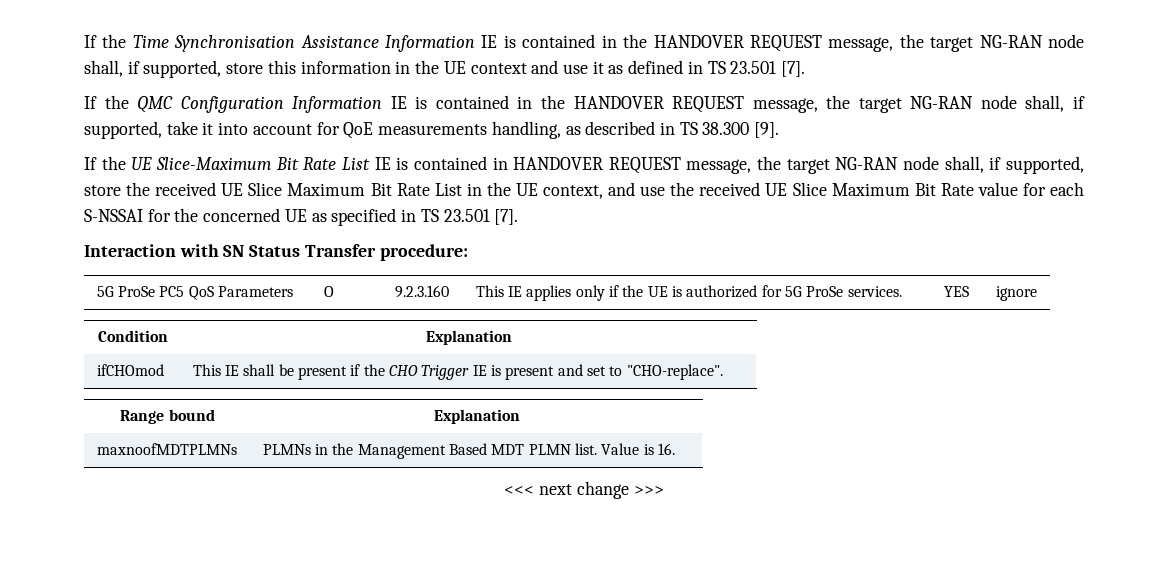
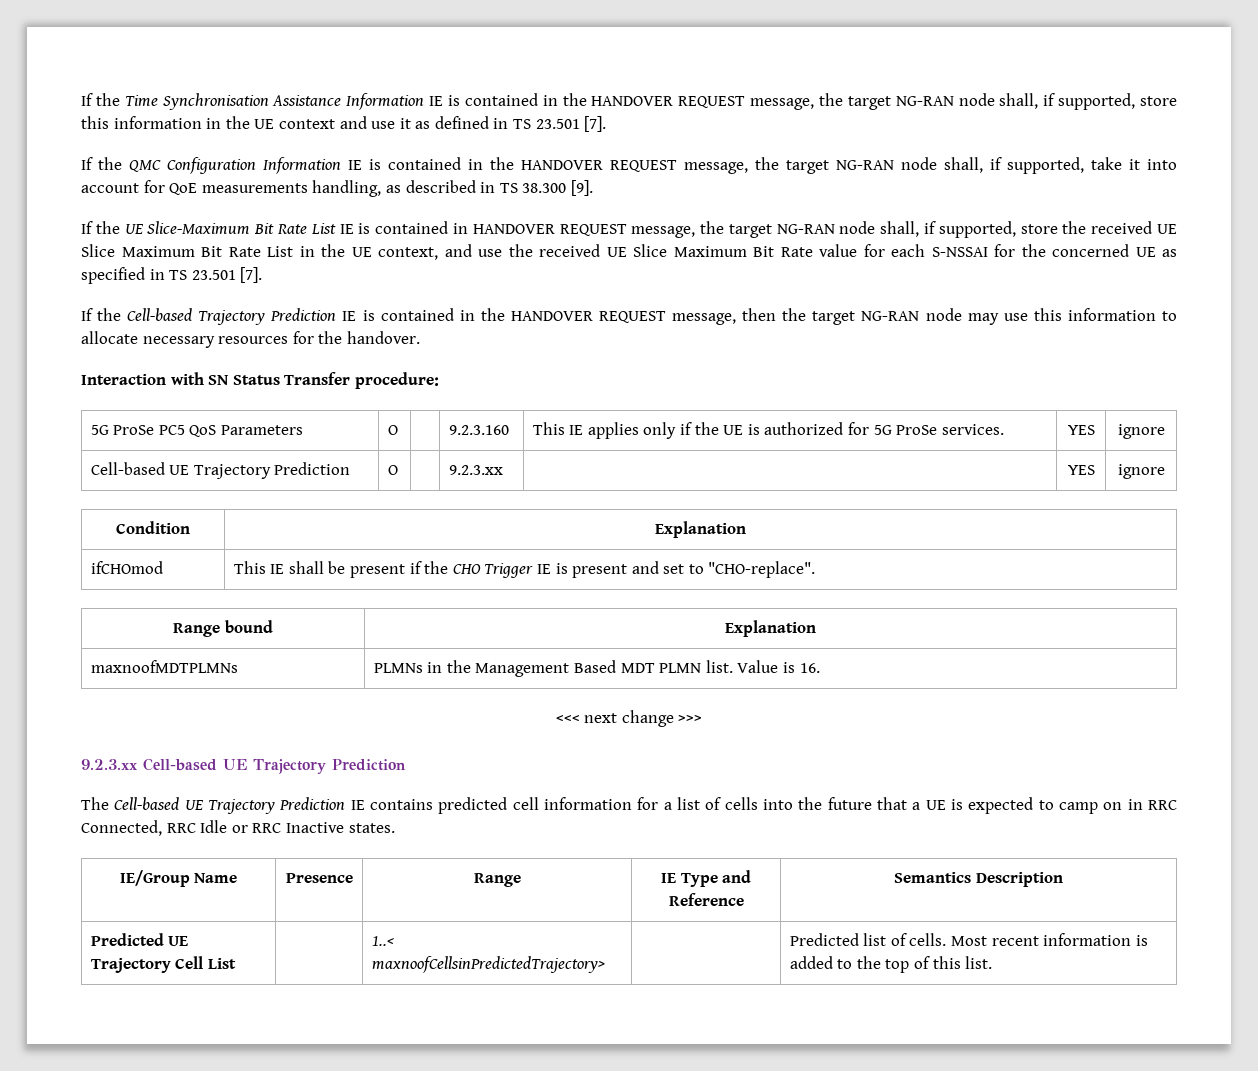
+ If the Cell-based Trajectory Prediction IE is contained in the HANDOVER REQUEST message, then the target NG-RAN node may use this information to allocate necessary resources for the handover.
+ Cell-based UE Trajectory Prediction | O | | 9.2.3.xx | | YES | ignore
+ 9.2.3.xx Cell-based UE Trajectory Prediction
+ The Cell-based UE Trajectory Prediction IE contains predicted cell information for a list of cells into the future that a UE is expected to camp on in RRC Connected, RRC Idle or RRC Inactive states.
+ IE/Group Name | Presence | Range | IE Type and Reference | Semantics Description
+ Predicted UE Trajectory Cell List | | 1..< maxnoofCellsinPredictedTrajectory> | | Predicted list of cells. Most recent information is added to the top of this list.

